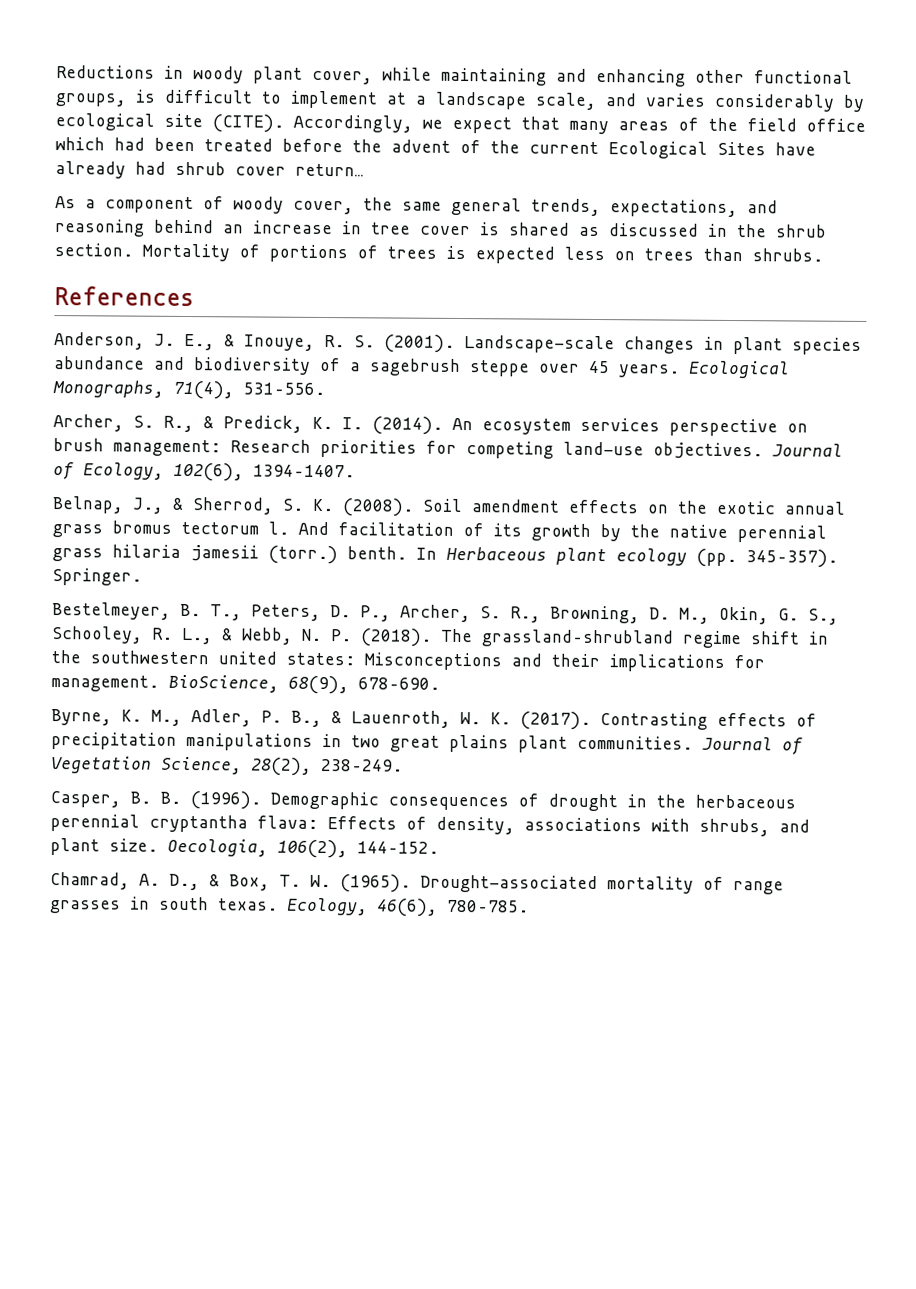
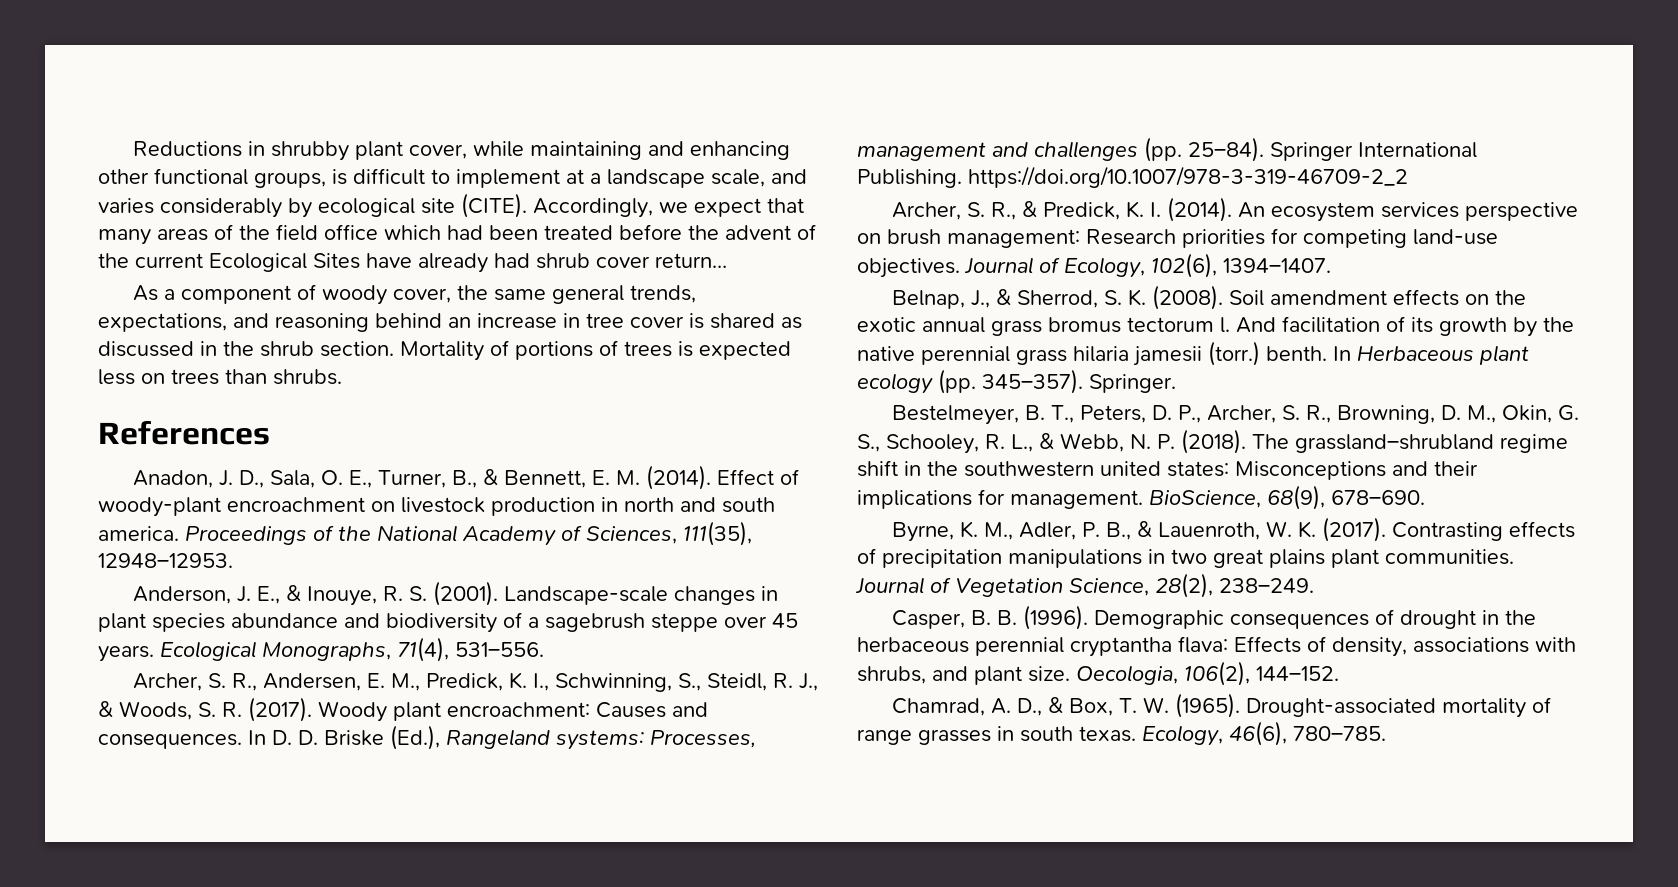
- Reductions in woody plant cover, while maintaining and enhancing other functional groups, is difficult to implement at a landscape scale, and varies considerably by ecological site (CITE).
+ Reductions in shrubby plant cover, while maintaining and enhancing other functional groups, is difficult to implement at a landscape scale, and varies considerably by ecological site (CITE).
+ Anadon, J. D., Sala, O. E., Turner, B., & Bennett, E. M. (2014). Effect of woody-plant encroachment on livestock production in north and south america. Proceedings of the National Academy of Sciences, 111(35), 12948–12953.
+ Archer, S. R., Andersen, E. M., Predick, K. I., Schwinning, S., Steidl, R. J., & Woods, S. R. (2017). Woody plant encroachment: Causes and consequences. In D. D. Briske (Ed.), Rangeland systems: Processes, management and challenges (pp. 25–84). Springer International Publishing. https://doi.org/10.1007/978-3-319-46709-2_2

